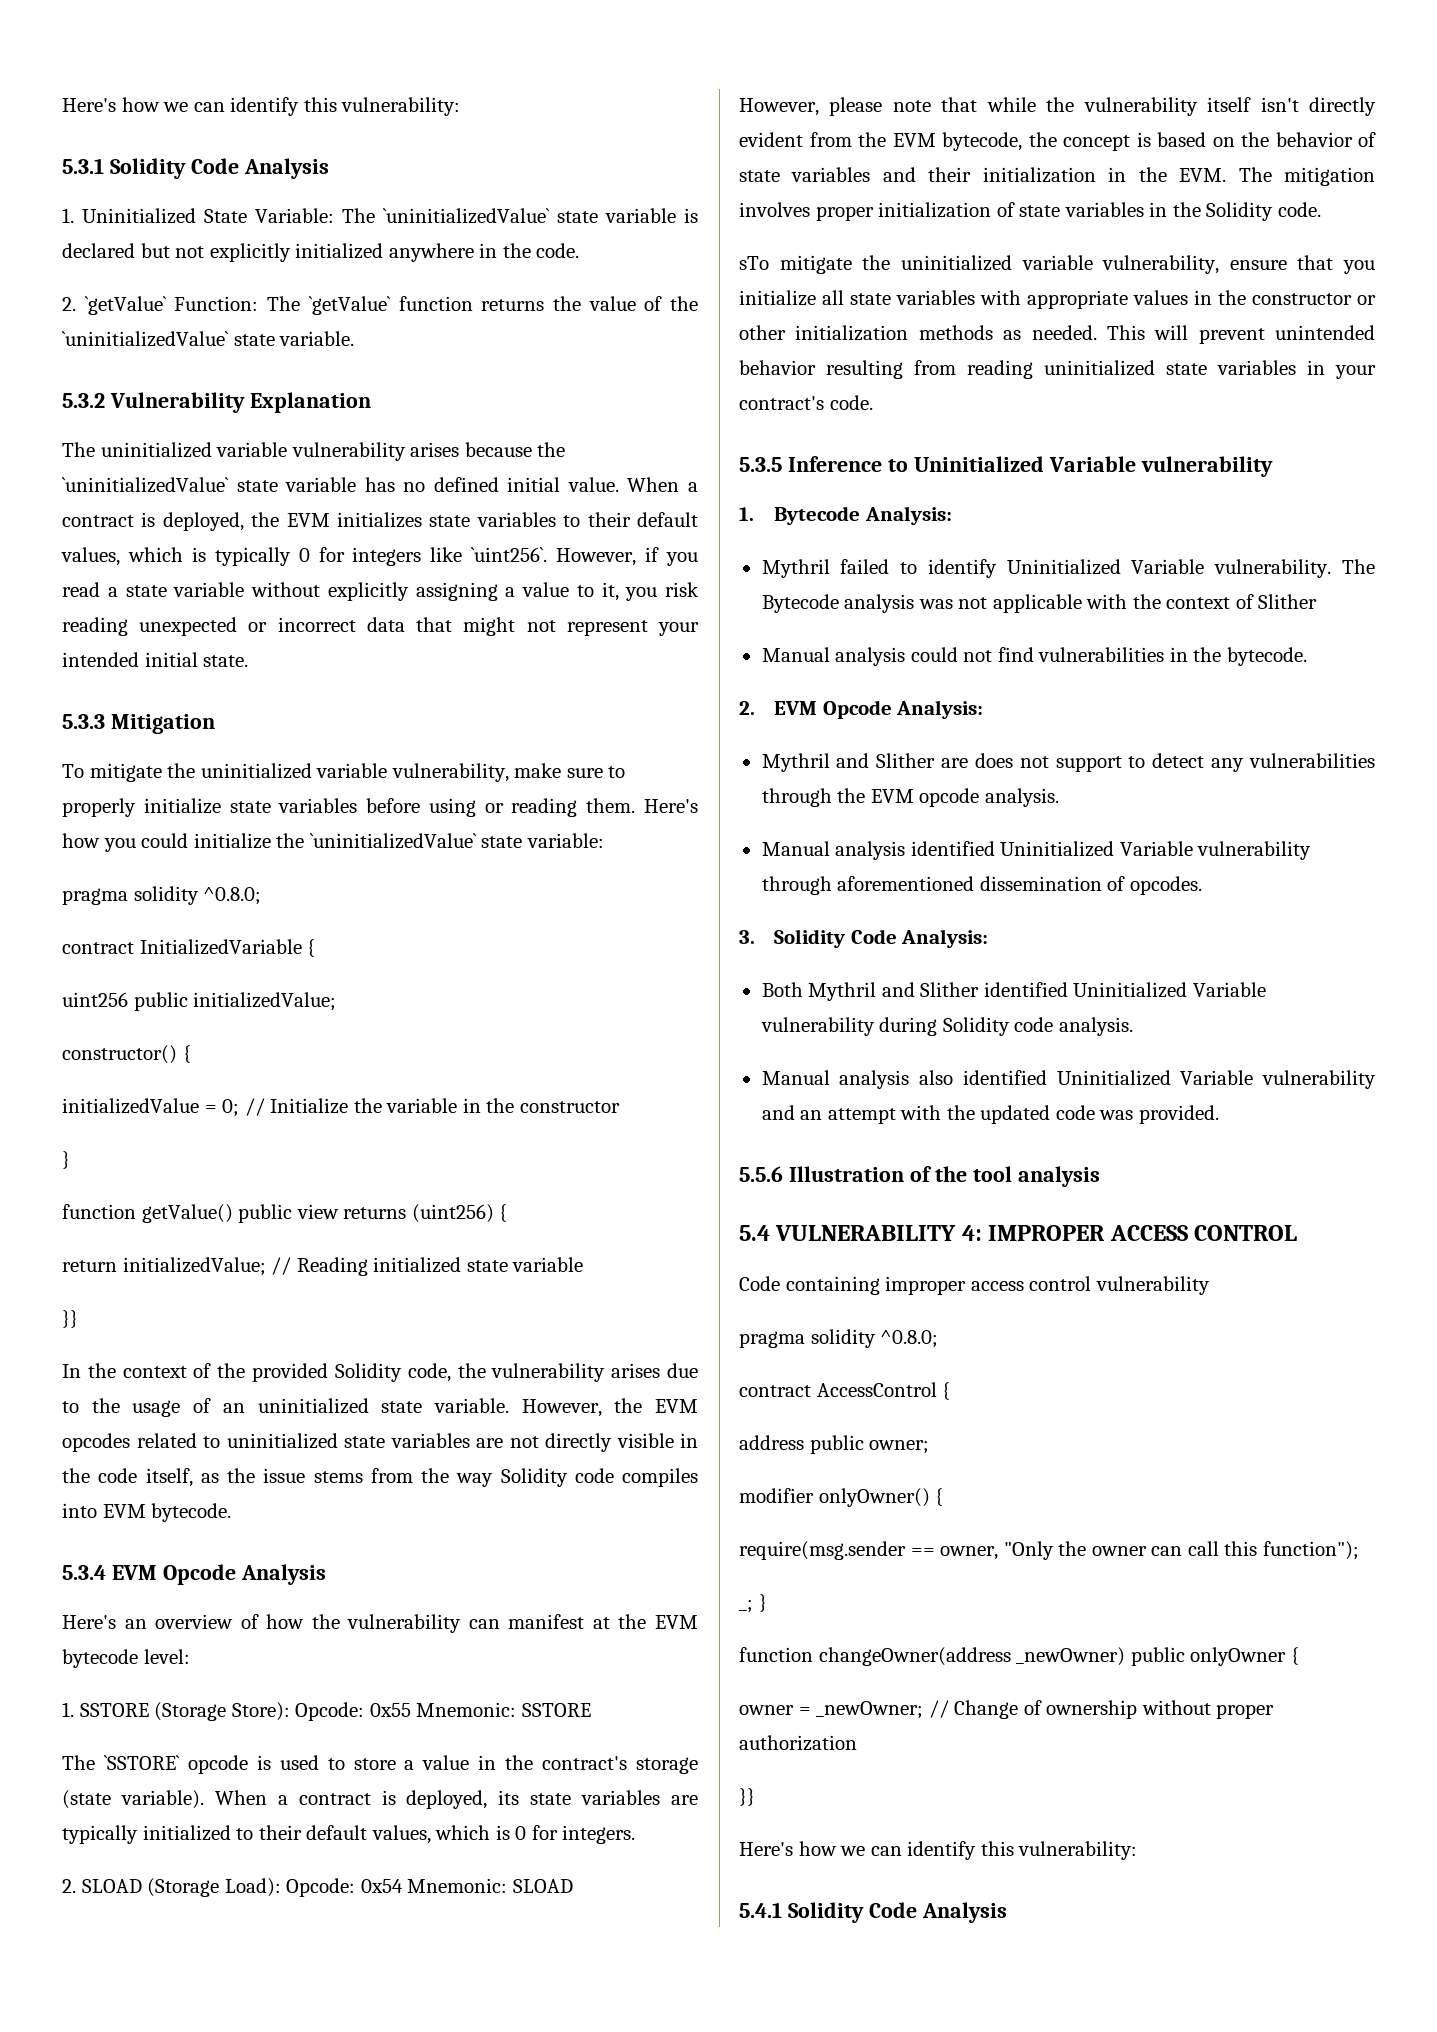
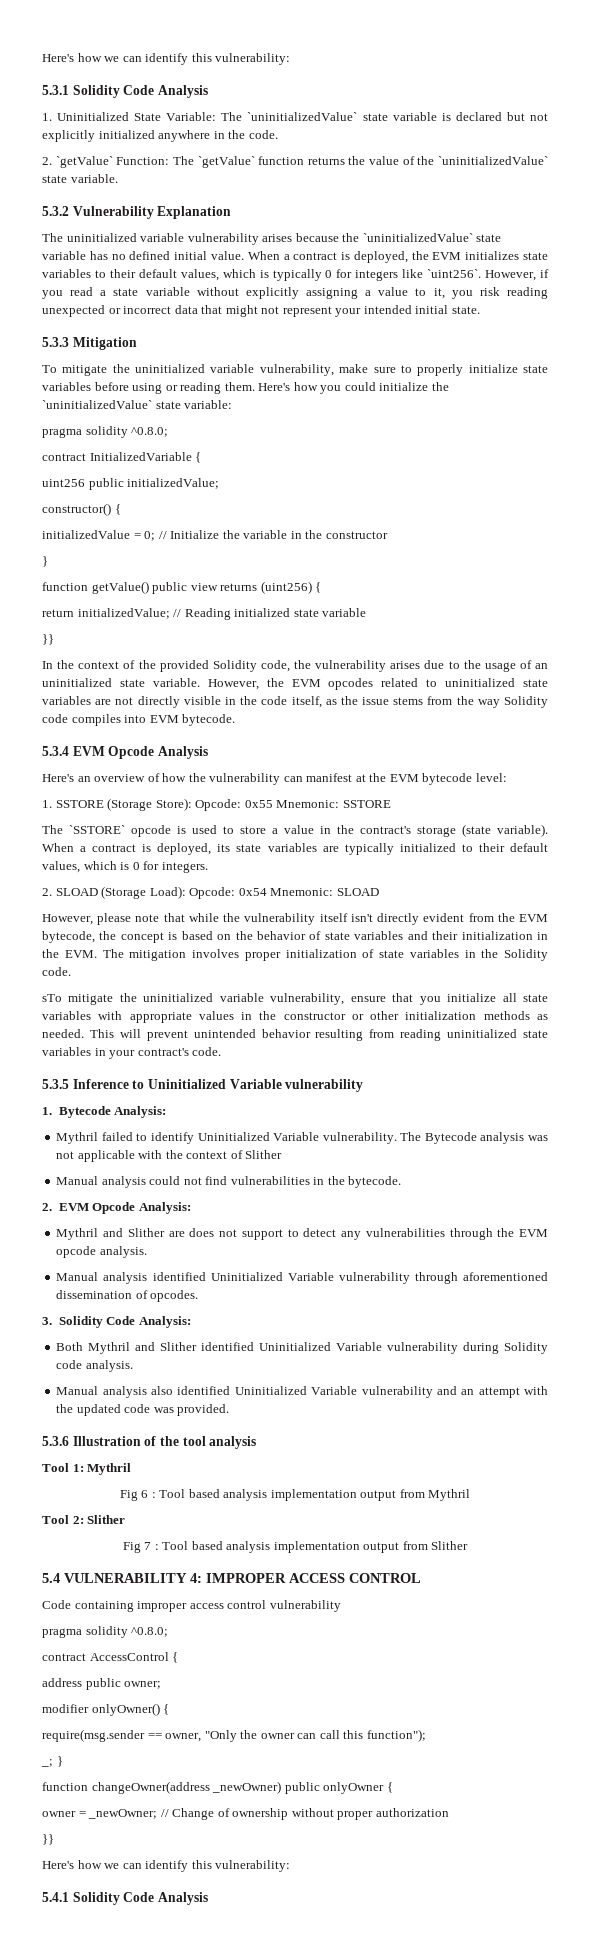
- 5.5.6 Illustration of the tool analysis
+ 5.3.6 Illustration of the tool analysis
+ Tool 1: Mythril
+ Fig 6 : Tool based analysis implementation output from Mythril
+ Tool 2: Slither
+ Fig 7 : Tool based analysis implementation output from Slither

